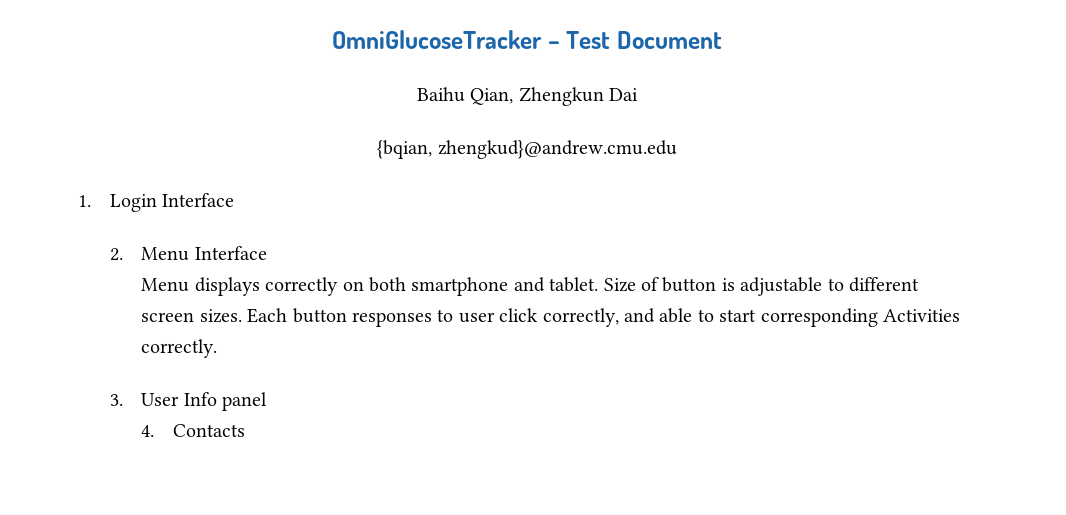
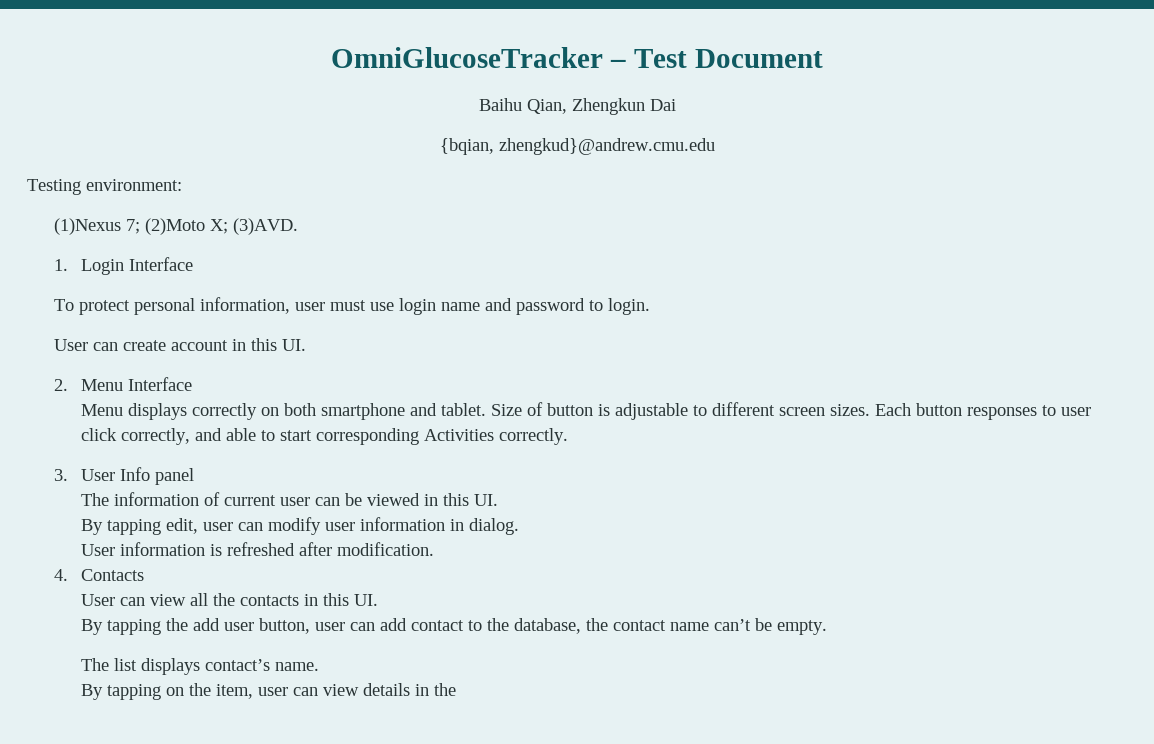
+ Testing environment:
+ (1)Nexus 7; (2)Moto X; (3)AVD.
  1. Login Interface
+ To protect personal information, user must use login name and password to login.
+ User can create account in this UI.
+ The information of current user can be viewed in this UI.
+ By tapping edit, user can modify user information in dialog.
+ User information is refreshed after modification.
  4. Contacts
+ User can view all the contacts in this UI.
+ By tapping the add user button, user can add contact to the database, the contact name can’t be empty.
+ The list displays contact’s name.
+ By tapping on the item, user can view details in the

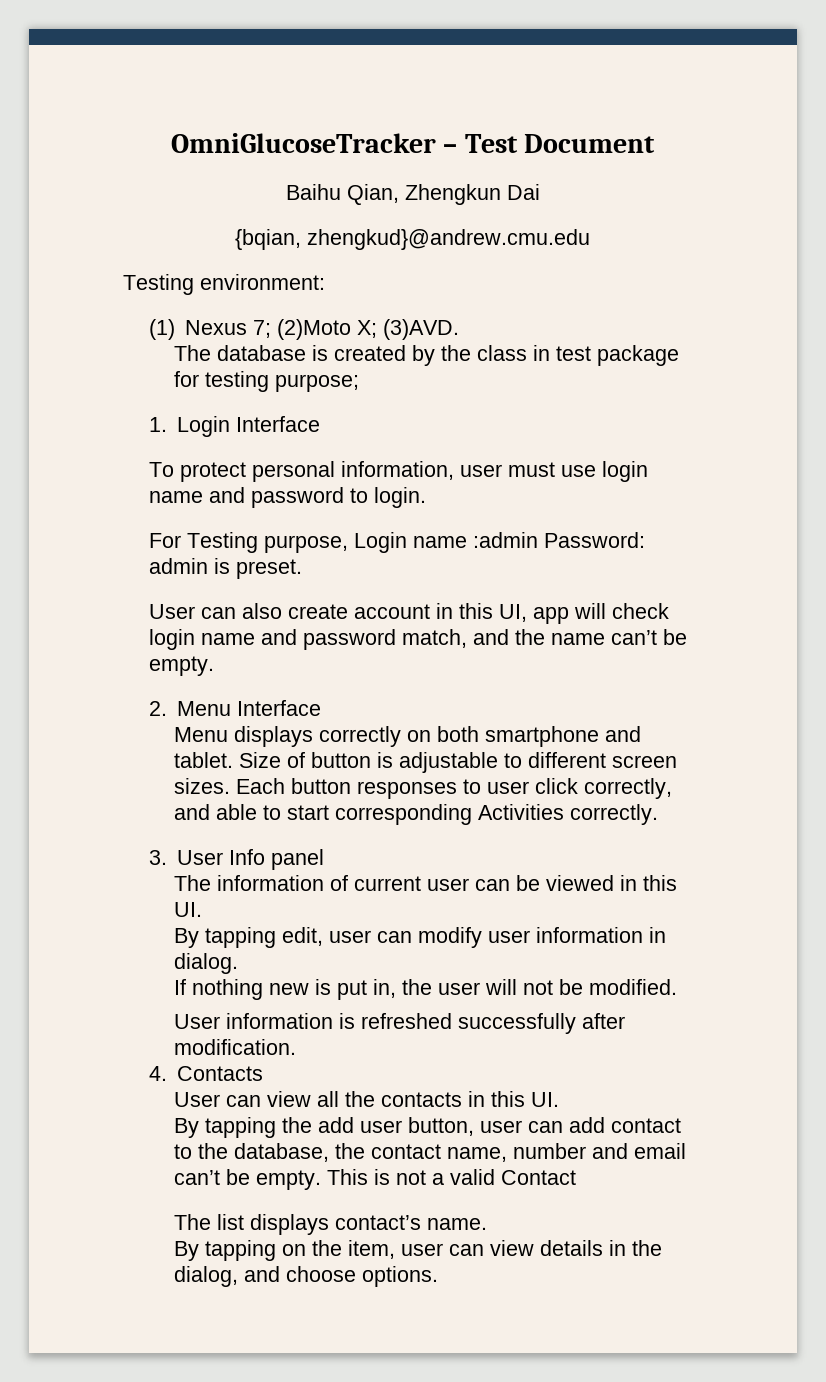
- (1)Nexus 7; (2)Moto X; (3)AVD.
+ (1) Nexus 7; (2)Moto X; (3)AVD.
+ The database is created by the class in test package for testing purpose;
- User can create account in this UI.
+ For Testing purpose, Login name :admin Password: admin is preset.
+ User can also create account in this UI, app will check login name and password match, and the name can’t be empty.
+ If nothing new is put in, the user will not be modified.
- User information is refreshed after modification.
+ User information is refreshed successfully after modification.
- By tapping the add user button, user can add contact to the database, the contact name can’t be empty.
+ By tapping the add user button, user can add contact to the database, the contact name, number and email can’t be empty. This is not a valid Contact
- By tapping on the item, user can view details in the
+ By tapping on the item, user can view details in the dialog, and choose options.

